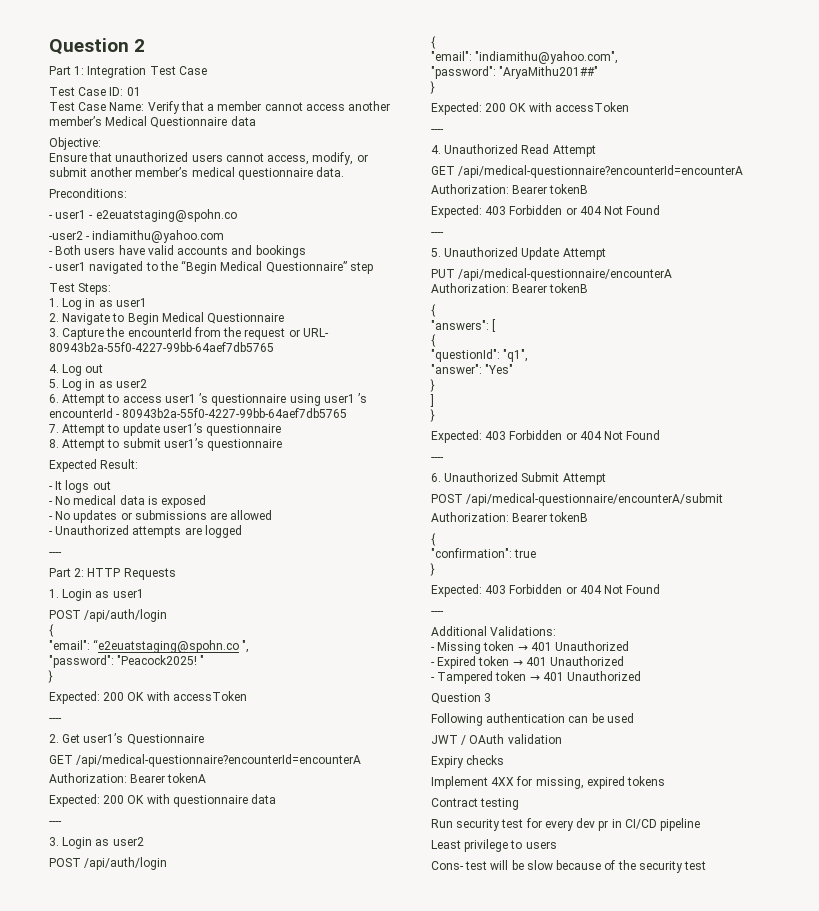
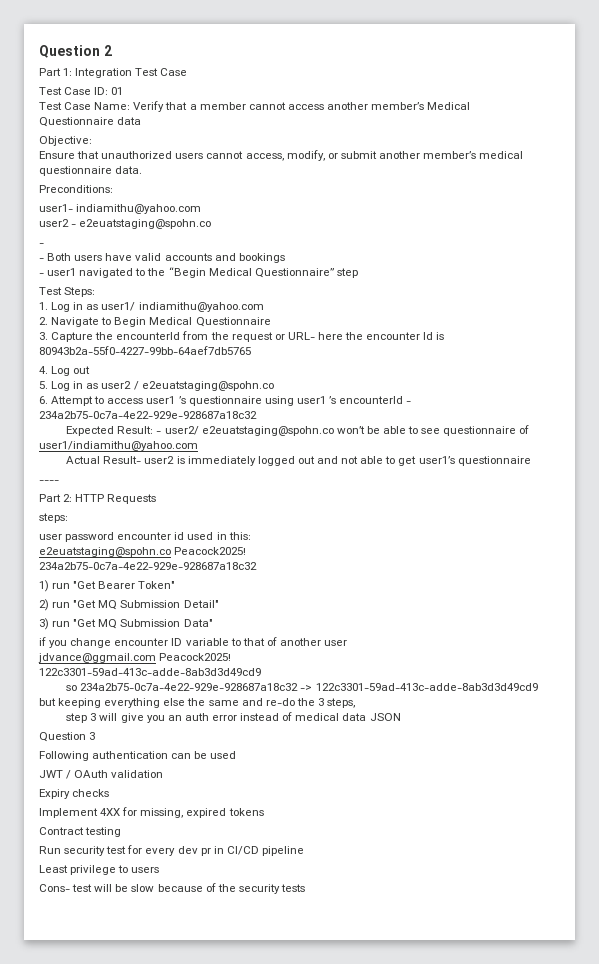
- - user1 - e2euatstaging@spohn.co
- -user2 - indiamithu@yahoo.com
+ user1- indiamithu@yahoo.com
+ user2 - e2euatstaging@spohn.co
+ -
- 1. Log in as user1
+ 1. Log in as user1/ indiamithu@yahoo.com
- 3. Capture the encounterId from the request or URL- 80943b2a-55f0-4227-99bb-64aef7db5765
+ 3. Capture the encounterId from the request or URL- here the encounter Id is 80943b2a-55f0-4227-99bb-64aef7db5765
- 5. Log in as user2
+ 5. Log in as user2 / e2euatstaging@spohn.co
- 6. Attempt to access user1 ’s questionnaire using user1 ’s encounterId - 80943b2a-55f0-4227-99bb-64aef7db5765
- 7. Attempt to update user1’s questionnaire
- 8. Attempt to submit user1’s questionnaire
- Expected Result:
- - It logs out
- - No medical data is exposed
- - No updates or submissions are allowed
- - Unauthorized attempts are logged
+ 6. Attempt to access user1 ’s questionnaire using user1 ’s encounterId - 234a2b75-0c7a-4e22-929e-928687a18c32
+ Expected Result: - user2/ e2euatstaging@spohn.co won’t be able to see questionnaire of user1/indiamithu@yahoo.com
+ Actual Result- user2 is immediately logged out and not able to get user1’s questionnaire
- 1. Login as user1
- POST /api/auth/login
- {
- "email": “e2euatstaging@spohn.co ",
- "password": "Peacock2025! "
- }
- Expected: 200 OK with accessToken
- ----
- 2. Get user1’s Questionnaire
- GET /api/medical-questionnaire?encounterId=encounterA
- Authorization: Bearer tokenA
- Expected: 200 OK with questionnaire data
- ----
- 3. Login as user2
- POST /api/auth/login
- {
- "email": "indiamithu@yahoo.com",
- "password": "AryaMithu201##"
- }
- Expected: 200 OK with accessToken
- ----
- 4. Unauthorized Read Attempt
- GET /api/medical-questionnaire?encounterId=encounterA
- Authorization: Bearer tokenB
- Expected: 403 Forbidden or 404 Not Found
- ----
- 5. Unauthorized Update Attempt
- PUT /api/medical-questionnaire/encounterA
- Authorization: Bearer tokenB
- {
- "answers": [
- {
- "questionId": "q1",
- "answer": "Yes"
- }
- ]
- }
- Expected: 403 Forbidden or 404 Not Found
- ----
- 6. Unauthorized Submit Attempt
- POST /api/medical-questionnaire/encounterA/submit
- Authorization: Bearer tokenB
- {
- "confirmation": true
- }
- Expected: 403 Forbidden or 404 Not Found
- ----
- Additional Validations:
- - Missing token → 401 Unauthorized
- - Expired token → 401 Unauthorized
- - Tampered token → 401 Unauthorized
+ steps:
+ user password encounter id used in this:
+ e2euatstaging@spohn.co Peacock2025!
+ 234a2b75-0c7a-4e22-929e-928687a18c32
+ 1) run "Get Bearer Token"
+ 2) run "Get MQ Submission Detail"
+ 3) run "Get MQ Submission Data"
+ if you change encounter ID variable to that of another user
+ jdvance@ggmail.com Peacock2025!
+ 122c3301-59ad-413c-adde-8ab3d3d49cd9
+ so 234a2b75-0c7a-4e22-929e-928687a18c32 -> 122c3301-59ad-413c-adde-8ab3d3d49cd9 but keeping everything else the same and re-do the 3 steps,
+ step 3 will give you an auth error instead of medical data JSON
- Cons- test will be slow because of the security test
+ Cons- test will be slow because of the security tests

